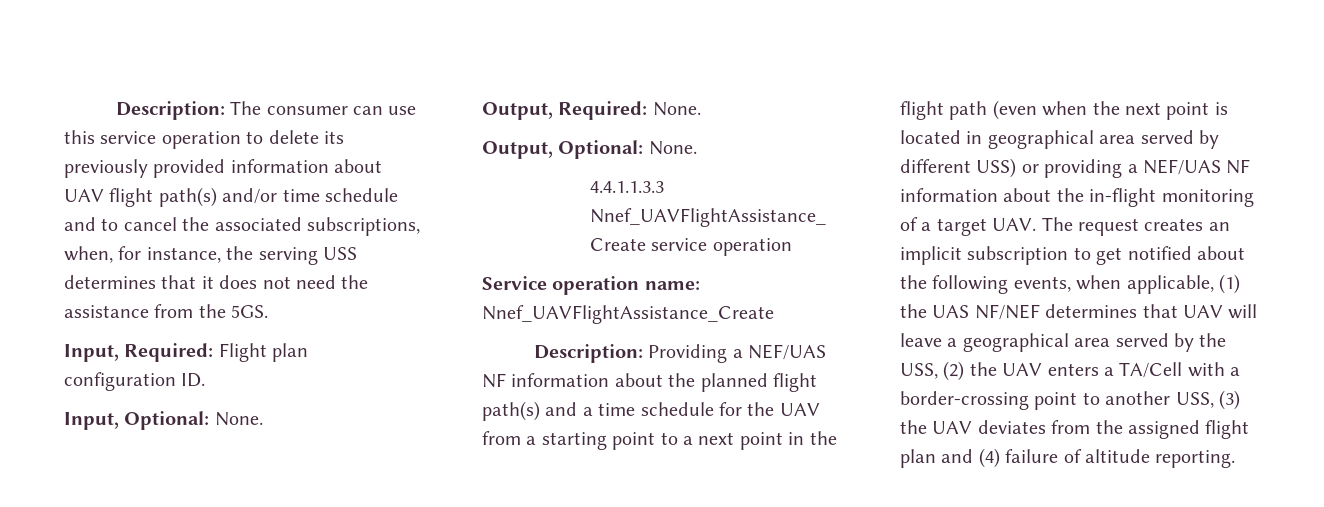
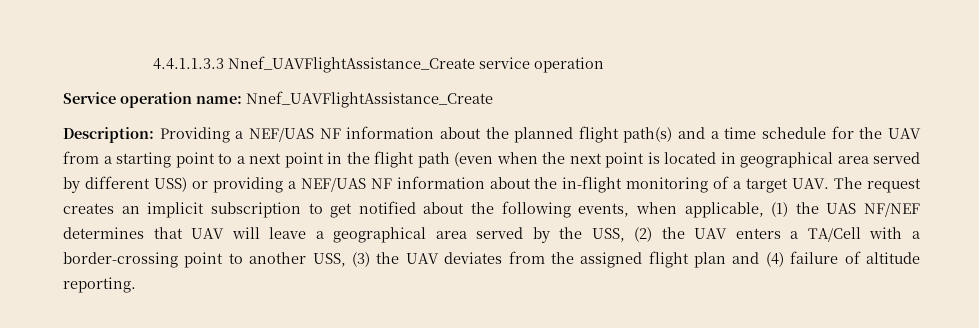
- Description: The consumer can use this service operation to delete its previously provided information about UAV flight path(s) and/or time schedule and to cancel the associated subscriptions, when, for instance, the serving USS determines that it does not need the assistance from the 5GS.
- Input, Required: Flight plan configuration ID.
- Input, Optional: None.
- Output, Required: None.
- Output, Optional: None.

